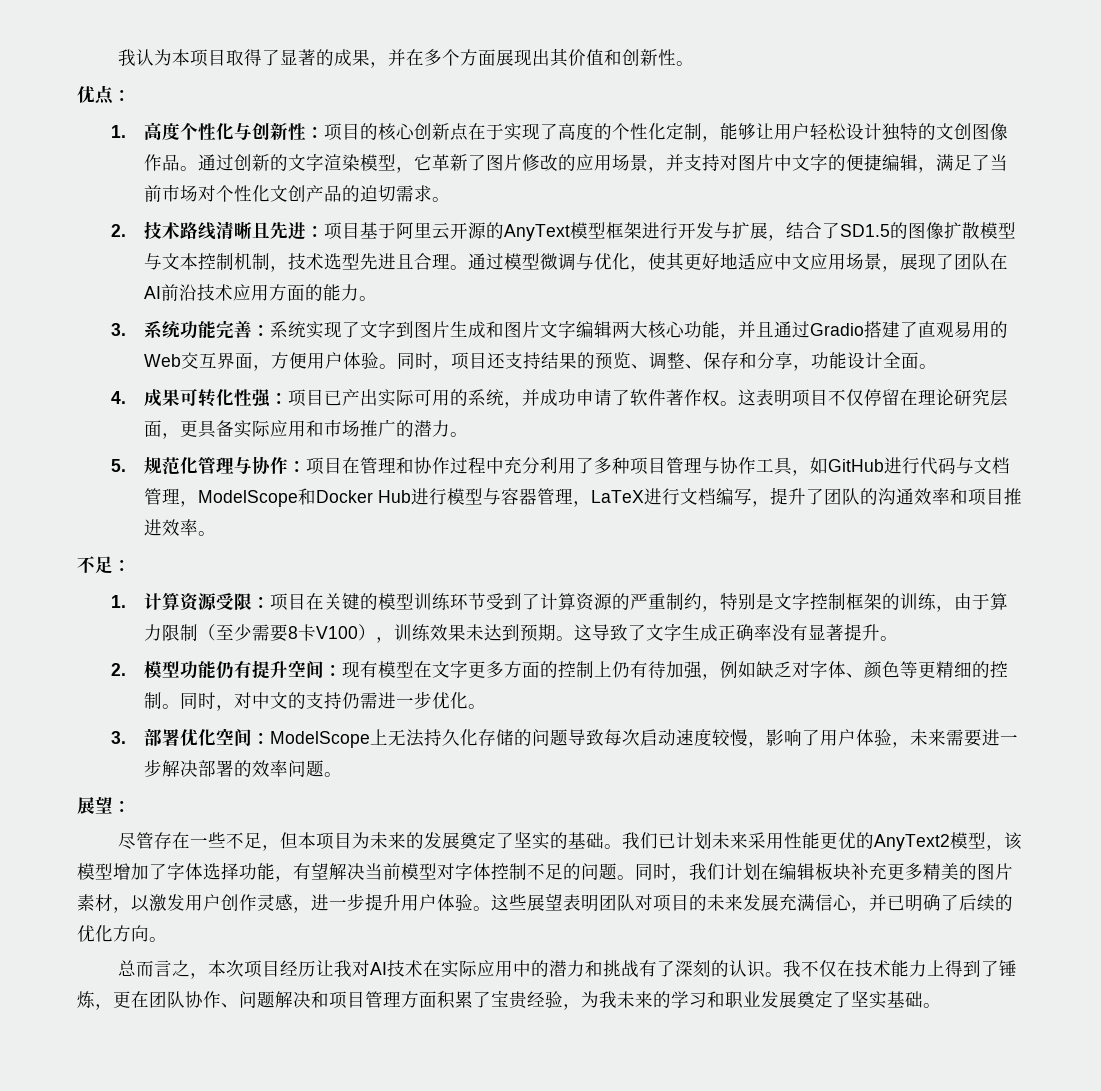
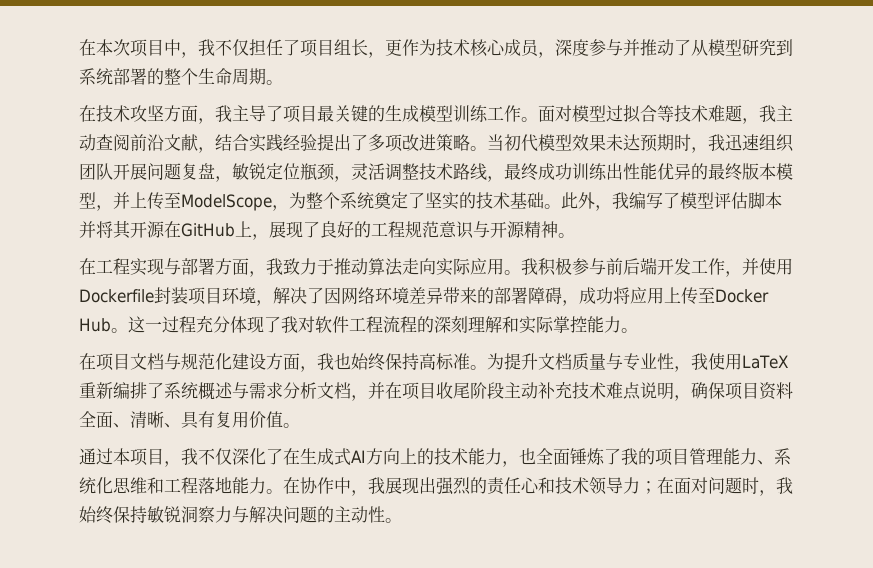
- 我认为本项目取得了显著的成果，并在多个方面展现出其价值和创新性。
- 优点：
- 1.高度个性化与创新性：项目的核心创新点在于实现了高度的个性化定制，能够让用户轻松设计独特的文创图像作品。通过创新的文字渲染模型，它革新了图片修改的应用场景，并支持对图片中文字的便捷编辑，满足了当前市场对个性化文创产品的迫切需求。
- 2.技术路线清晰且先进：项目基于阿里云开源的AnyText模型框架进行开发与扩展，结合了SD1.5的图像扩散模型与文本控制机制，技术选型先进且合理。通过模型微调与优化，使其更好地适应中文应用场景，展现了团队在AI前沿技术应用方面的能力。
- 3.系统功能完善：系统实现了文字到图片生成和图片文字编辑两大核心功能，并且通过Gradio搭建了直观易用的Web交互界面，方便用户体验。同时，项目还支持结果的预览、调整、保存和分享，功能设计全面。
- 4.成果可转化性强：项目已产出实际可用的系统，并成功申请了软件著作权。这表明项目不仅停留在理论研究层面，更具备实际应用和市场推广的潜力。
- 5.规范化管理与协作：项目在管理和协作过程中充分利用了多种项目管理与协作工具，如GitHub进行代码与文档管理，ModelScope和Docker Hub进行模型与容器管理，LaTeX进行文档编写，提升了团队的沟通效率和项目推进效率。
- 不足：
- 1.计算资源受限：项目在关键的模型训练环节受到了计算资源的严重制约，特别是文字控制框架的训练，由于算力限制（至少需要8卡V100），训练效果未达到预期。这导致了文字生成正确率没有显著提升。
- 2.模型功能仍有提升空间：现有模型在文字更多方面的控制上仍有待加强，例如缺乏对字体、颜色等更精细的控制。同时，对中文的支持仍需进一步优化。
- 3.部署优化空间：ModelScope上无法持久化存储的问题导致每次启动速度较慢，影响了用户体验，未来需要进一步解决部署的效率问题。
- 展望：
- 尽管存在一些不足，但本项目为未来的发展奠定了坚实的基础。我们已计划未来采用性能更优的AnyText2模型，该模型增加了字体选择功能，有望解决当前模型对字体控制不足的问题。同时，我们计划在编辑板块补充更多精美的图片素材，以激发用户创作灵感，进一步提升用户体验。这些展望表明团队对项目的未来发展充满信心，并已明确了后续的优化方向。
- 总而言之，本次项目经历让我对AI技术在实际应用中的潜力和挑战有了深刻的认识。我不仅在技术能力上得到了锤炼，更在团队协作、问题解决和项目管理方面积累了宝贵经验，为我未来的学习和职业发展奠定了坚实基础。
+ 在本次项目中，我不仅担任了项目组长，更作为技术核心成员，深度参与并推动了从模型研究到系统部署的整个生命周期。
+ 在技术攻坚方面，我主导了项目最关键的生成模型训练工作。面对模型过拟合等技术难题，我主动查阅前沿文献，结合实践经验提出了多项改进策略。当初代模型效果未达预期时，我迅速组织团队开展问题复盘，敏锐定位瓶颈，灵活调整技术路线，最终成功训练出性能优异的最终版本模型，并上传至ModelScope，为整个系统奠定了坚实的技术基础。此外，我编写了模型评估脚本并将其开源在GitHub上，展现了良好的工程规范意识与开源精神。
+ 在工程实现与部署方面，我致力于推动算法走向实际应用。我积极参与前后端开发工作，并使用Dockerfile封装项目环境，解决了因网络环境差异带来的部署障碍，成功将应用上传至Docker Hub。这一过程充分体现了我对软件工程流程的深刻理解和实际掌控能力。
+ 在项目文档与规范化建设方面，我也始终保持高标准。为提升文档质量与专业性，我使用LaTeX重新编排了系统概述与需求分析文档，并在项目收尾阶段主动补充技术难点说明，确保项目资料全面、清晰、具有复用价值。
+ 通过本项目，我不仅深化了在生成式AI方向上的技术能力，也全面锤炼了我的项目管理能力、系统化思维和工程落地能力。在协作中，我展现出强烈的责任心和技术领导力；在面对问题时，我始终保持敏锐洞察力与解决问题的主动性。

